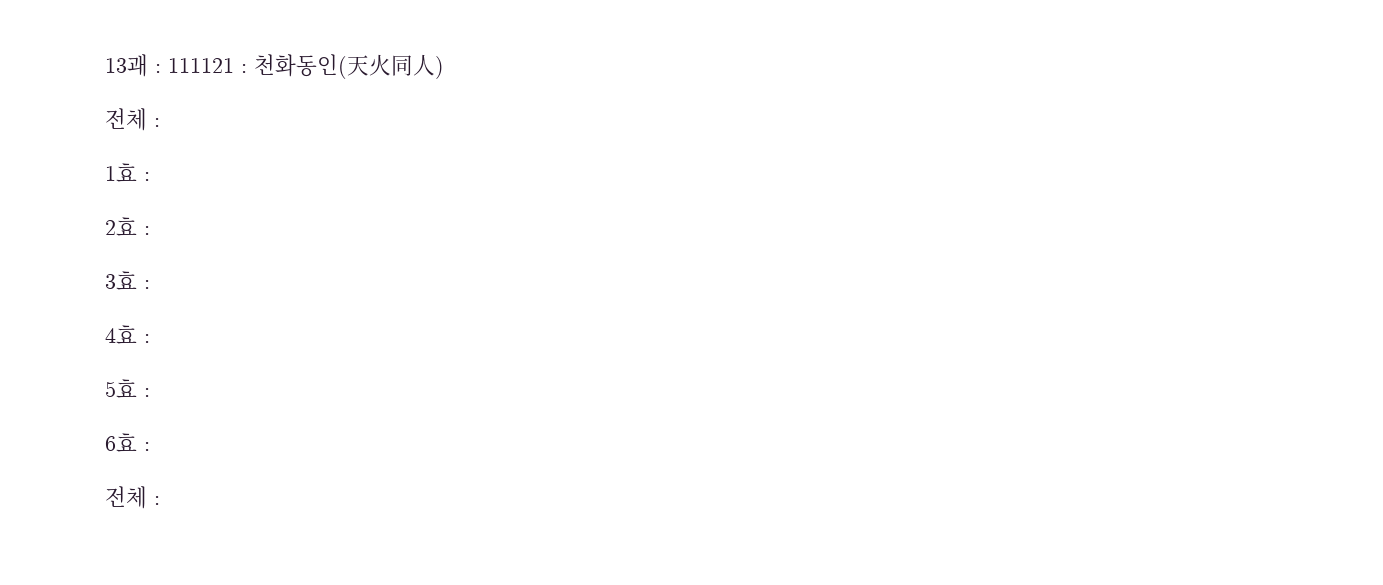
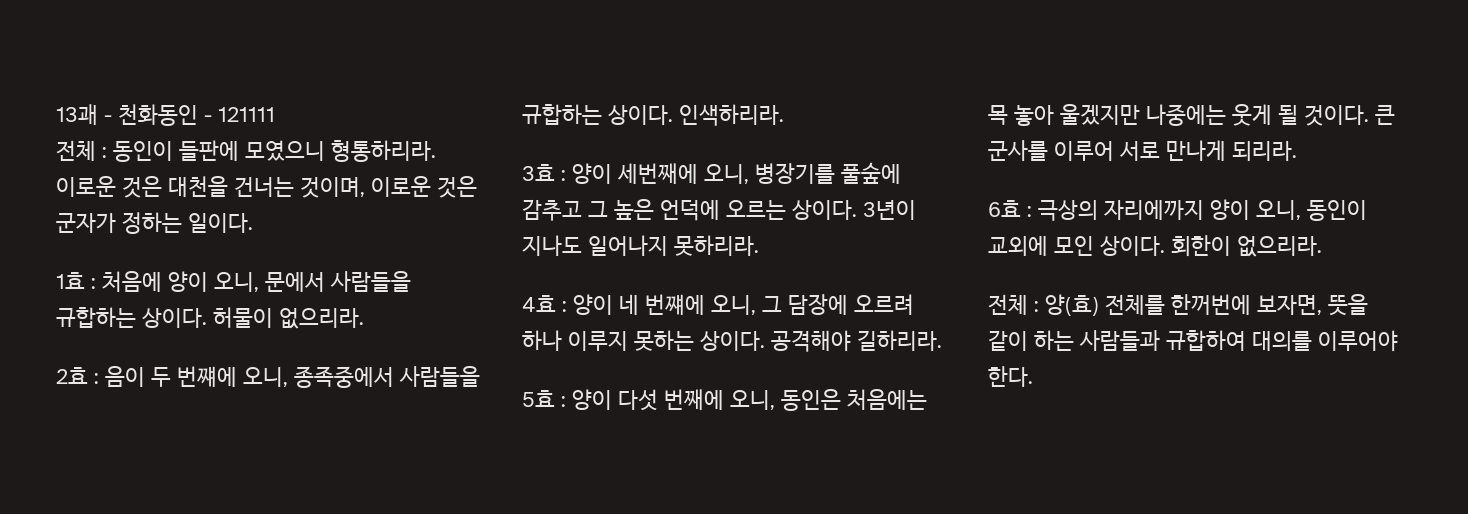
- 13괘 : 111121 : 천화동인(天火同人)
- 전체 :
- 1효 :
- 2효 :
- 3효 :
- 4효 :
- 5효 :
- 6효 :
- 전체 :
+ 13괘 - 천화동인 - 121111
+ 전체 : 동인이 들판에 모였으니 형통하리라. 이로운 것은 대천을 건너는 것이며, 이로운 것은 군자가 정하는 일이다.
+ 1효 : 처음에 양이 오니, 문에서 사람들을 규합하는 상이다. 허물이 없으리라.
+ 2효 : 음이 두 번쨰에 오니, 종족중에서 사람들을 규합하는 상이다. 인색하리라.
+ 3효 : 양이 세번째에 오니, 병장기를 풀숲에 감추고 그 높은 언덕에 오르는 상이다. 3년이 지나도 일어나지 못하리라.
+ 4효 : 양이 네 번쨰에 오니, 그 담장에 오르려 하나 이루지 못하는 상이다. 공격해야 길하리라.
+ 5효 : 양이 다섯 번째에 오니, 동인은 처음에는 목 놓아 울겠지만 나중에는 웃게 될 것이다. 큰 군사를 이루어 서로 만나게 되리라.
+ 6효 : 극상의 자리에까지 양이 오니, 동인이 교외에 모인 상이다. 회한이 없으리라.
+ 전체 : 양(효) 전체를 한꺼번에 보자면, 뜻을 같이 하는 사람들과 규합하여 대의를 이루어야 한다.

